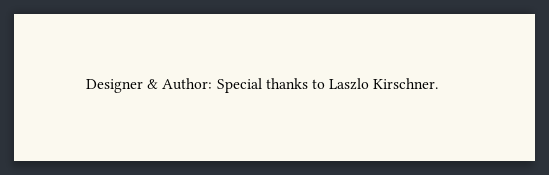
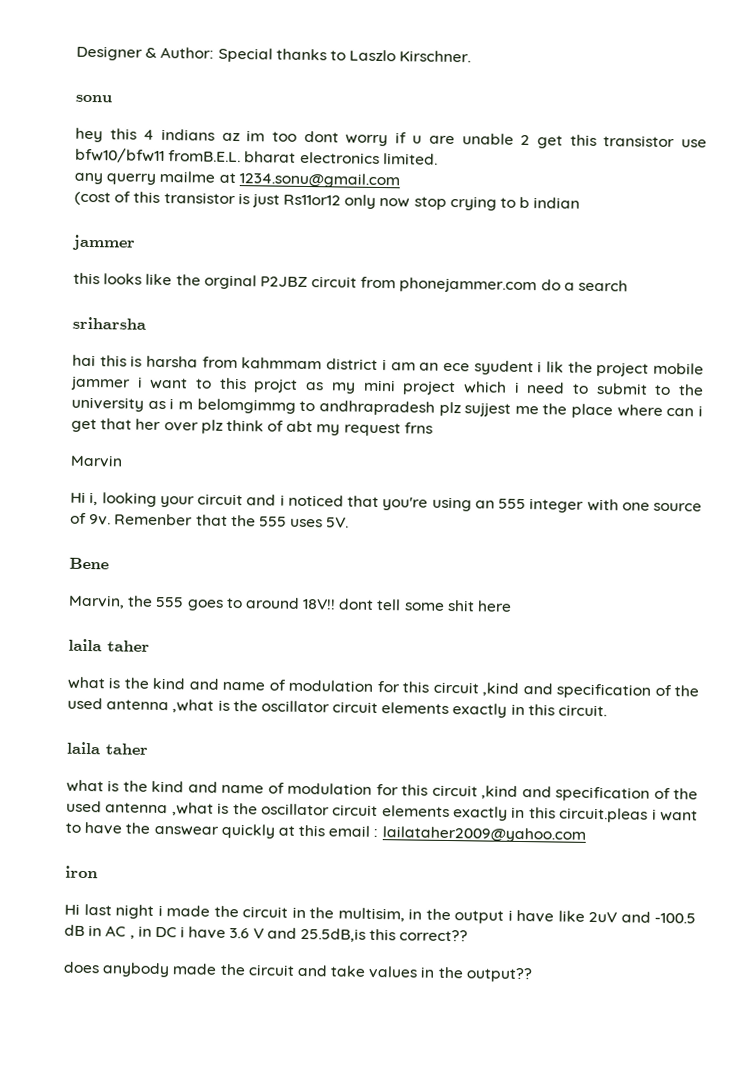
+ sonu
+ hey this 4 indians az im too dont worry if u are unable 2 get this transistor use bfw10/bfw11 fromB.E.L. bharat electronics limited.
+ any querry mailme at 1234.sonu@gmail.com
+ (cost of this transistor is just Rs11or12 only now stop crying to b indian
+ jammer
+ this looks like the orginal P2JBZ circuit from phonejammer.com do a search
+ sriharsha
+ hai this is harsha from kahmmam district i am an ece syudent i lik the project mobile jammer i want to this projct as my mini project which i need to submit to the university as i m belomgimmg to andhrapradesh plz sujjest me the place where can i get that her over plz think of abt my request frns
+ Marvin
+ Hi i, looking your circuit and i noticed that you're using an 555 integer with one source of 9v. Remenber that the 555 uses 5V.
+ Bene
+ Marvin, the 555 goes to around 18V!! dont tell some shit here
+ laila taher
+ what is the kind and name of modulation for this circuit ,kind and specification of the used antenna ,what is the oscillator circuit elements exactly in this circuit.
+ laila taher
+ what is the kind and name of modulation for this circuit ,kind and specification of the used antenna ,what is the oscillator circuit elements exactly in this circuit.pleas i want to have the answear quickly at this email : lailataher2009@yahoo.com
+ iron
+ Hi last night i made the circuit in the multisim, in the output i have like 2uV and -100.5 dB in AC , in DC i have 3.6 V and 25.5dB,is this correct??
+ does anybody made the circuit and take values in the output??

